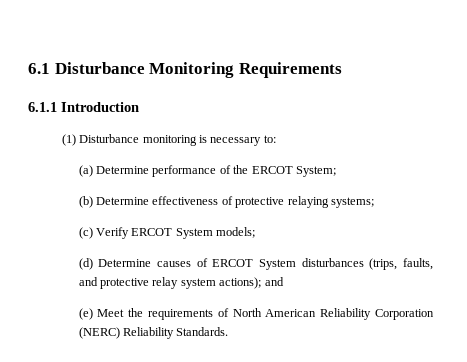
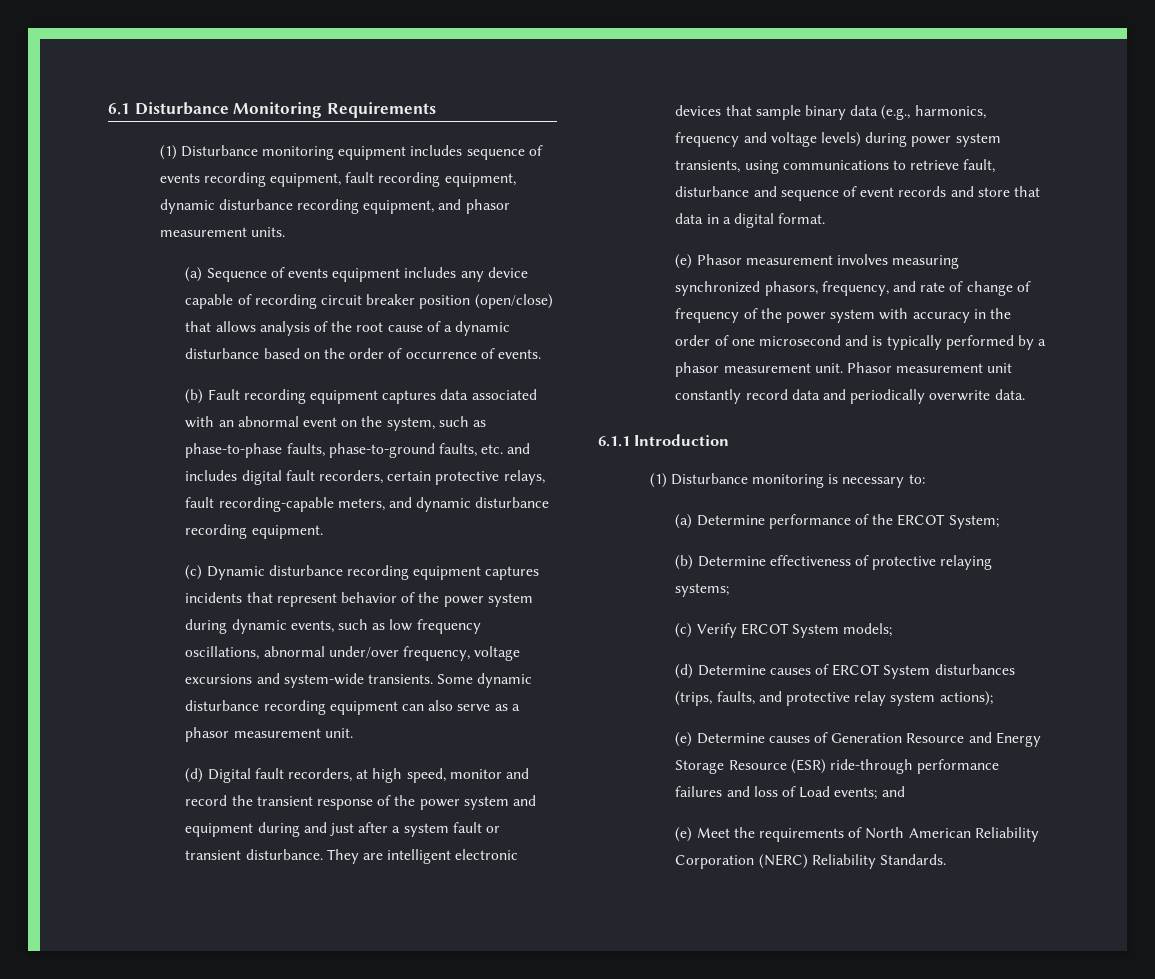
+ (1) Disturbance monitoring equipment includes sequence of events recording equipment, fault recording equipment, dynamic disturbance recording equipment, and phasor measurement units.
+ (a) Sequence of events equipment includes any device capable of recording circuit breaker position (open/close) that allows analysis of the root cause of a dynamic disturbance based on the order of occurrence of events.
+ (b) Fault recording equipment captures data associated with an abnormal event on the system, such as phase-to-phase faults, phase-to-ground faults, etc. and includes digital fault recorders, certain protective relays, fault recording-capable meters, and dynamic disturbance recording equipment.
+ (c) Dynamic disturbance recording equipment captures incidents that represent behavior of the power system during dynamic events, such as low frequency oscillations, abnormal under/over frequency, voltage excursions and system-wide transients. Some dynamic disturbance recording equipment can also serve as a phasor measurement unit.
+ (d) Digital fault recorders, at high speed, monitor and record the transient response of the power system and equipment during and just after a system fault or transient disturbance. They are intelligent electronic devices that sample binary data (e.g., harmonics, frequency and voltage levels) during power system transients, using communications to retrieve fault, disturbance and sequence of event records and store that data in a digital format.
+ (e) Phasor measurement involves measuring synchronized phasors, frequency, and rate of change of frequency of the power system with accuracy in the order of one microsecond and is typically performed by a phasor measurement unit. Phasor measurement unit constantly record data and periodically overwrite data.
- (d) Determine causes of ERCOT System disturbances (trips, faults, and protective relay system actions); and
+ (d) Determine causes of ERCOT System disturbances (trips, faults, and protective relay system actions);
+ (e) Determine causes of Generation Resource and Energy Storage Resource (ESR) ride-through performance failures and loss of Load events; and

